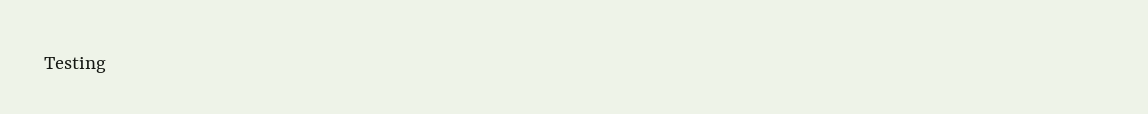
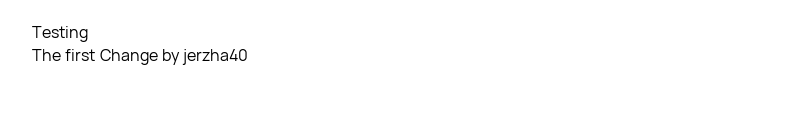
+ The first Change by jerzha40

